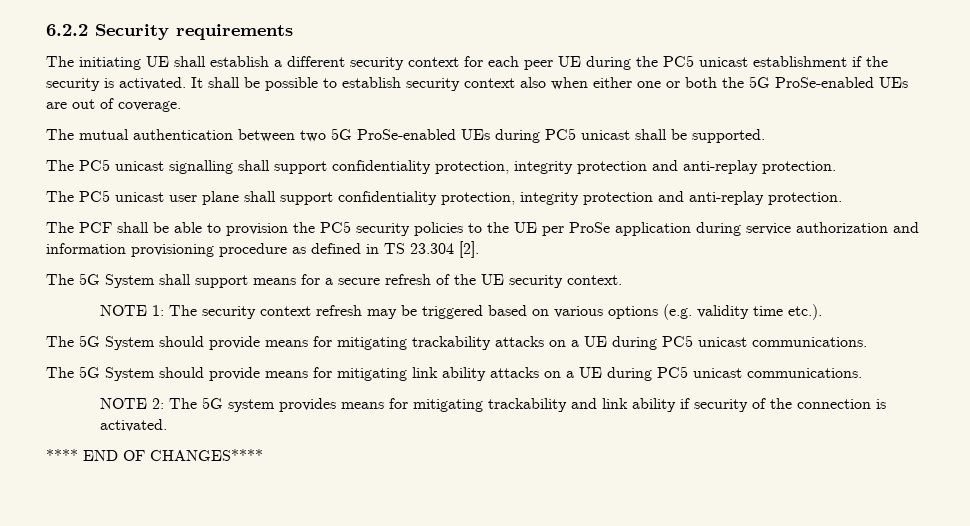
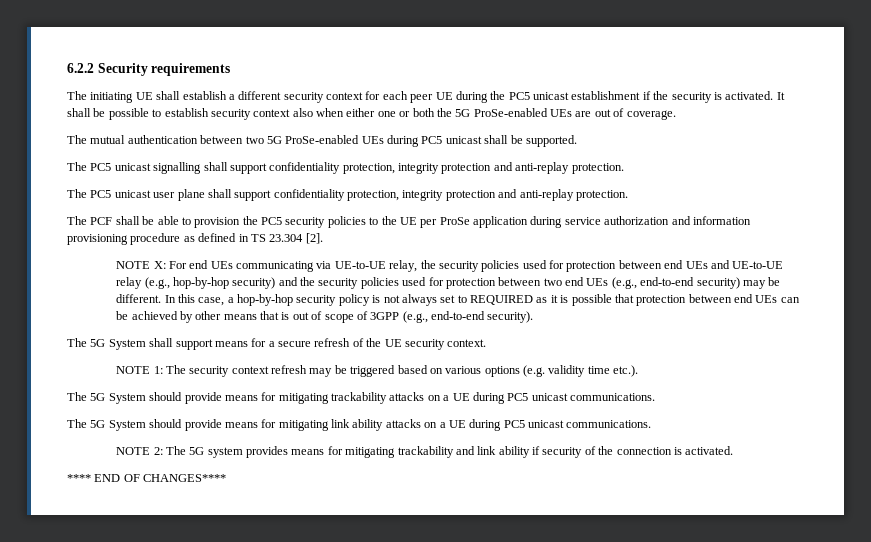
+ NOTE X: For end UEs communicating via UE-to-UE relay, the security policies used for protection between end UEs and UE-to-UE relay (e.g., hop-by-hop security) and the security policies used for protection between two end UEs (e.g., end-to-end security) may be different. In this case, a hop-by-hop security policy is not always set to REQUIRED as it is possible that protection between end UEs can be achieved by other means that is out of scope of 3GPP (e.g., end-to-end security).

